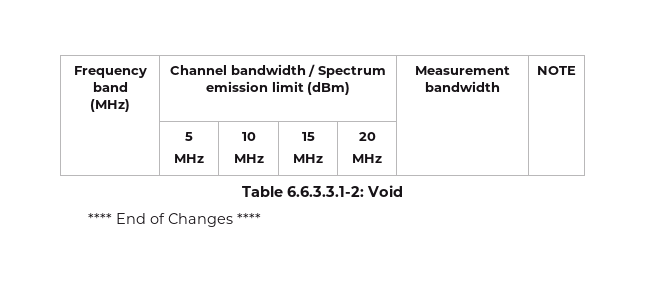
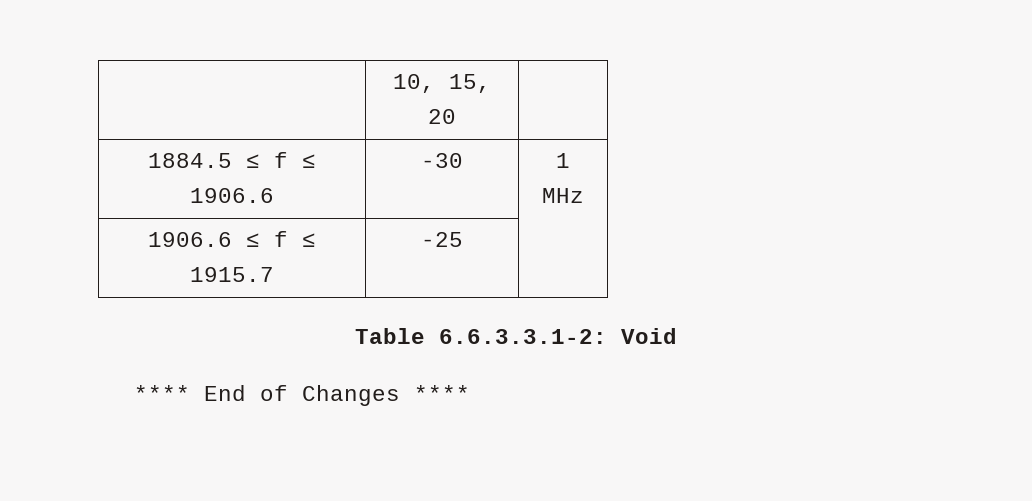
- Frequency band
- (MHz) | Channel bandwidth / Spectrum emission limit (dBm) | Measurement bandwidth | NOTE
- | 5
- MHz | 10
- MHz | 15
- MHz | 20
- MHz | |
+ | 10, 15, 20 |
+ 1884.5 ≤ f ≤ 1906.6 | -30 | 1 MHz
+ 1906.6 ≤ f ≤ 1915.7 | -25 |

